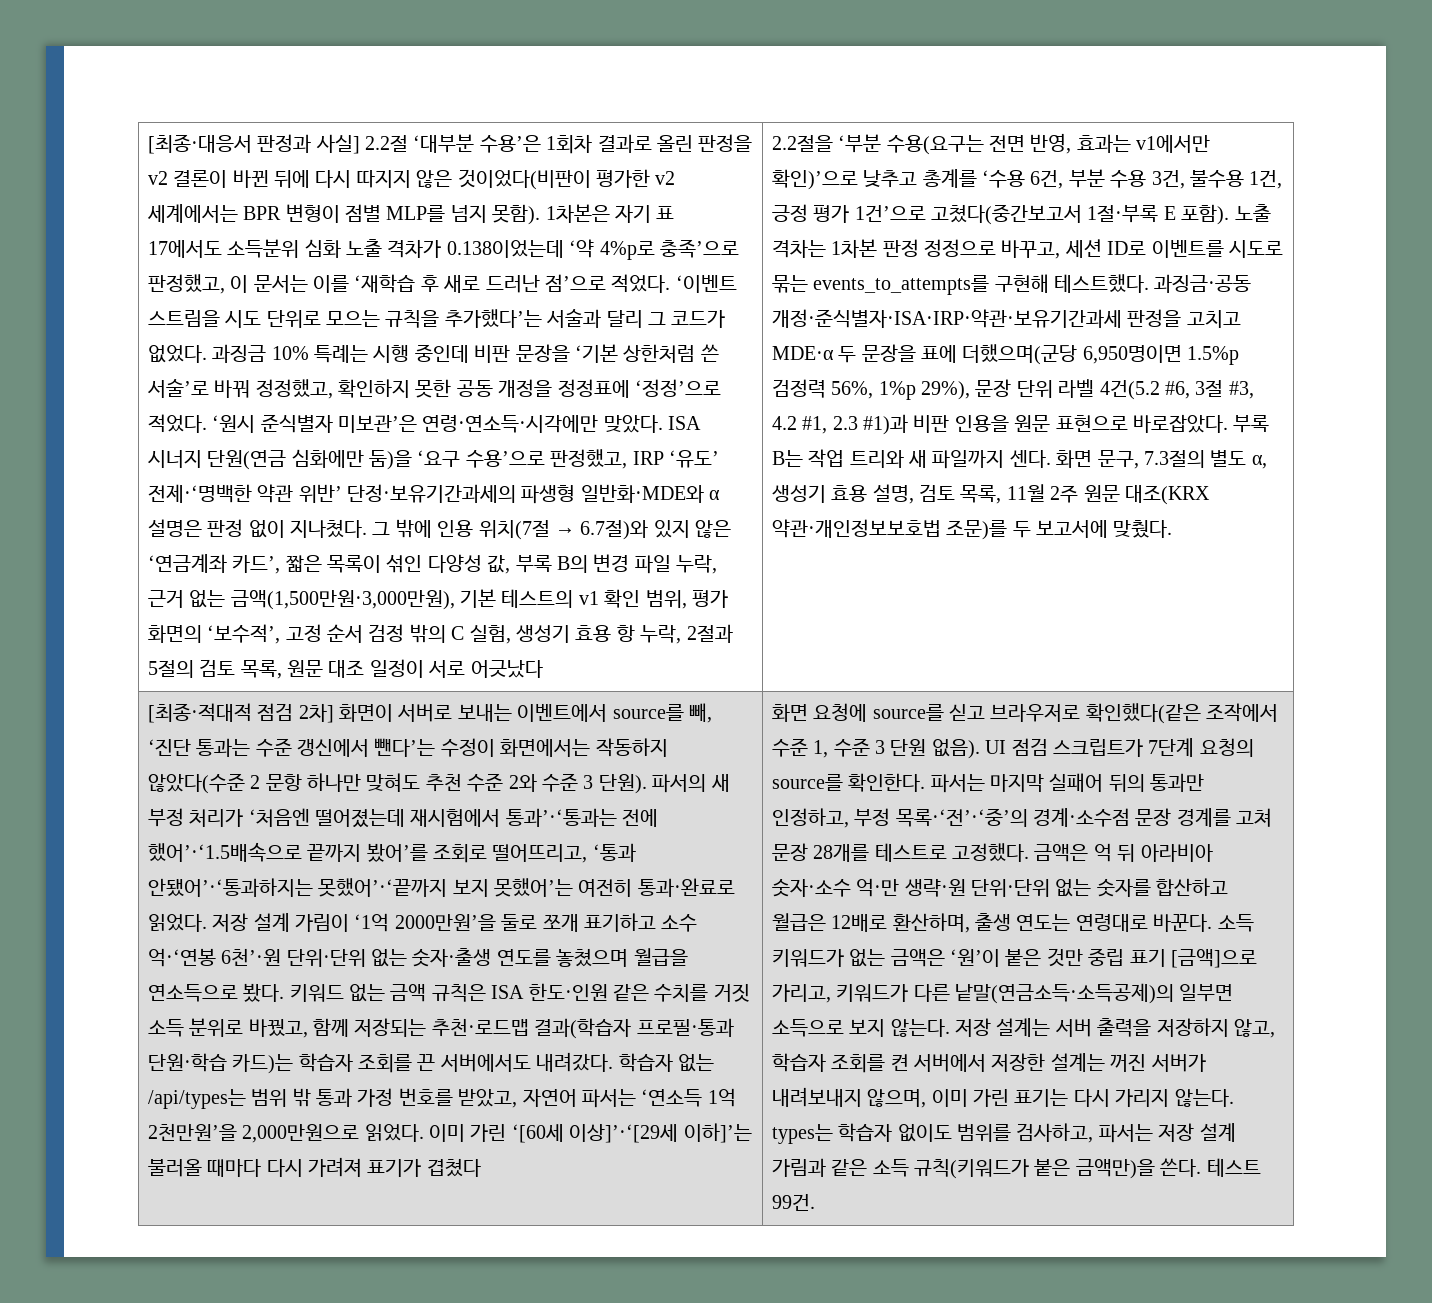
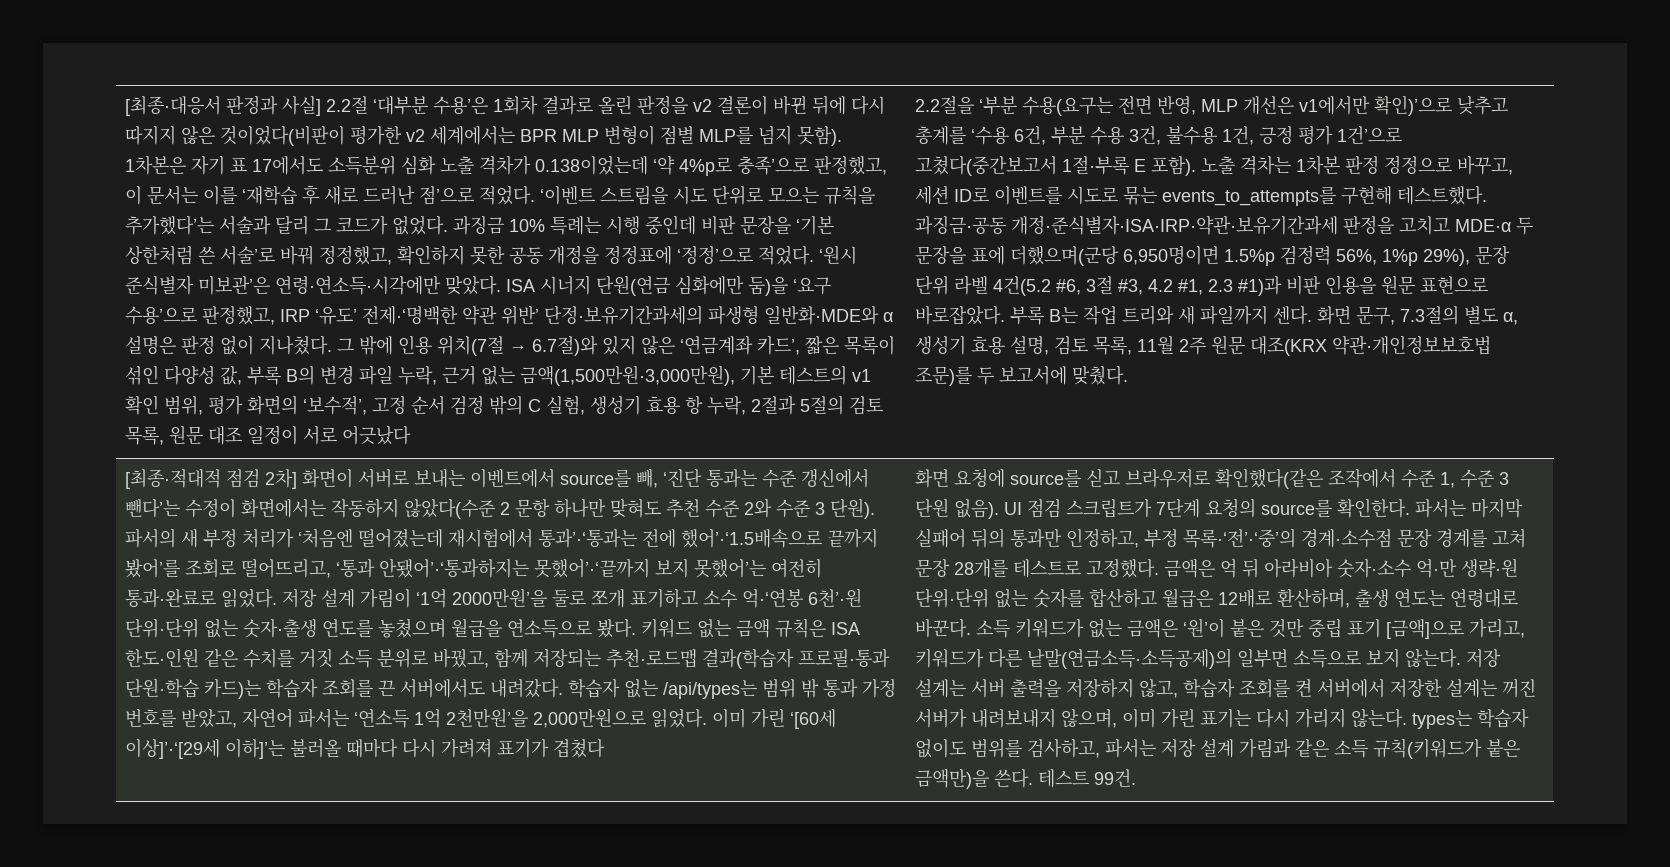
- [최종·대응서 판정과 사실] 2.2절 ‘대부분 수용’은 1회차 결과로 올린 판정을 v2 결론이 바뀐 뒤에 다시 따지지 않은 것이었다(비판이 평가한 v2 세계에서는 BPR 변형이 점별 MLP를 넘지 못함).
+ [최종·대응서 판정과 사실] 2.2절 ‘대부분 수용’은 1회차 결과로 올린 판정을 v2 결론이 바뀐 뒤에 다시 따지지 않은 것이었다(비판이 평가한 v2 세계에서는 BPR MLP 변형이 점별 MLP를 넘지 못함).
- 2.2절을 ‘부분 수용(요구는 전면 반영, 효과는 v1에서만 확인)’으로 낮추고 총계를 ‘수용 6건, 부분 수용 3건, 불수용 1건, 긍정 평가 1건’으로 고쳤다(중간보고서 1절·부록 E 포함).
+ 2.2절을 ‘부분 수용(요구는 전면 반영, MLP 개선은 v1에서만 확인)’으로 낮추고 총계를 ‘수용 6건, 부분 수용 3건, 불수용 1건, 긍정 평가 1건’으로 고쳤다(중간보고서 1절·부록 E 포함).

